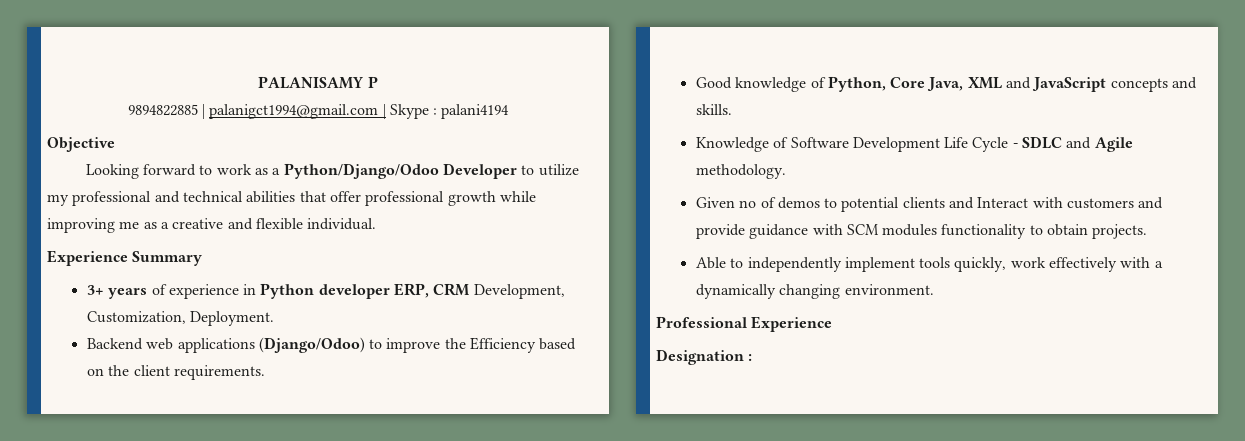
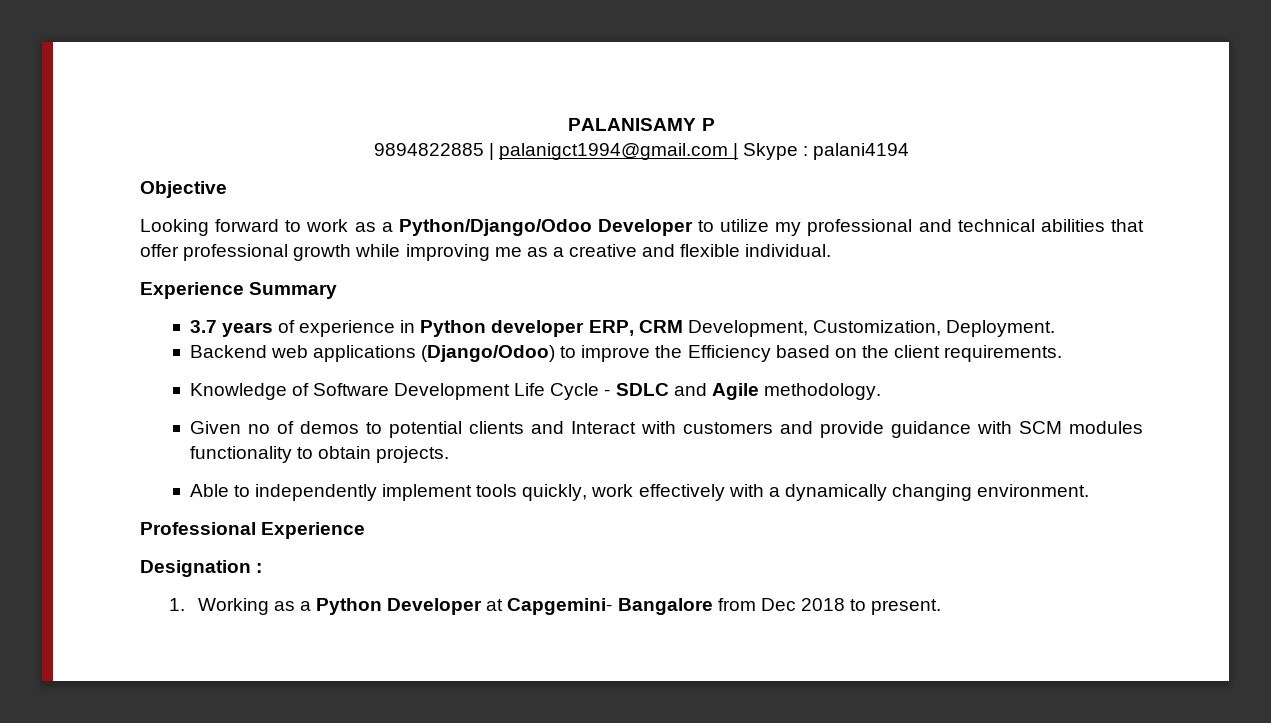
- 3+ years of experience in Python developer ERP, CRM Development, Customization, Deployment.
+ 3.7 years of experience in Python developer ERP, CRM Development, Customization, Deployment.
- Good knowledge of Python, Core Java, XML and JavaScript concepts and skills.
+ 1. Working as a Python Developer at Capgemini- Bangalore from Dec 2018 to present.

